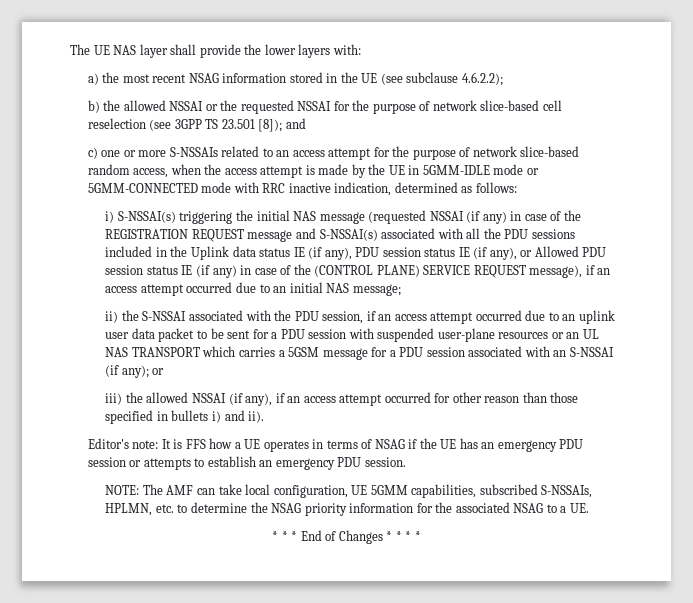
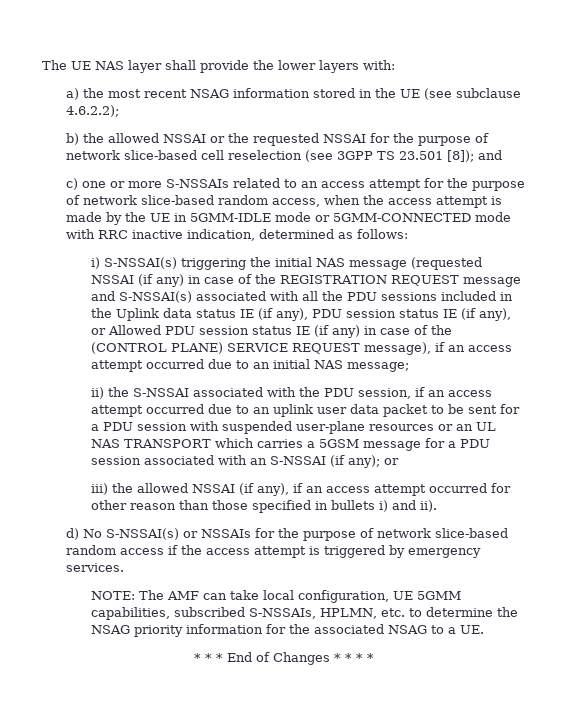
- Editor's note: It is FFS how a UE operates in terms of NSAG if the UE has an emergency PDU session or attempts to establish an emergency PDU session.
+ d) No S-NSSAI(s) or NSSAIs for the purpose of network slice-based random access if the access attempt is triggered by emergency services.

